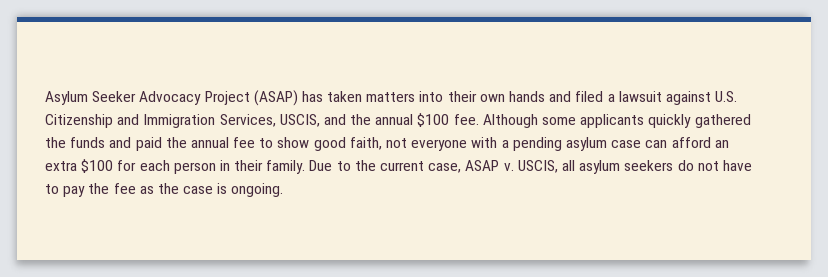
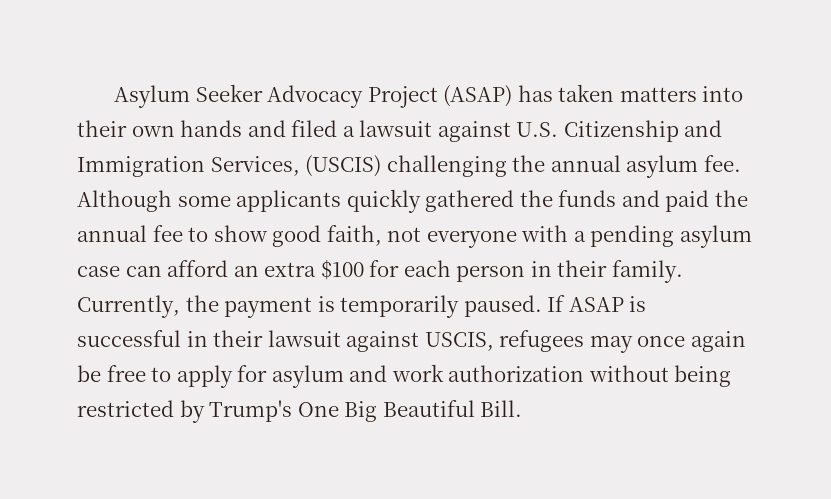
- Asylum Seeker Advocacy Project (ASAP) has taken matters into their own hands and filed a lawsuit against U.S. Citizenship and Immigration Services, USCIS, and the annual $100 fee.
+ Asylum Seeker Advocacy Project (ASAP) has taken matters into their own hands and filed a lawsuit against U.S. Citizenship and Immigration Services, (USCIS) challenging the annual asylum fee.
- Due to the current case, ASAP v. USCIS, all asylum seekers do not have to pay the fee as the case is ongoing.
+ Currently, the payment is temporarily paused. If ASAP is successful in their lawsuit against USCIS, refugees may once again be free to apply for asylum and work authorization without being restricted by Trump's One Big Beautiful Bill.

